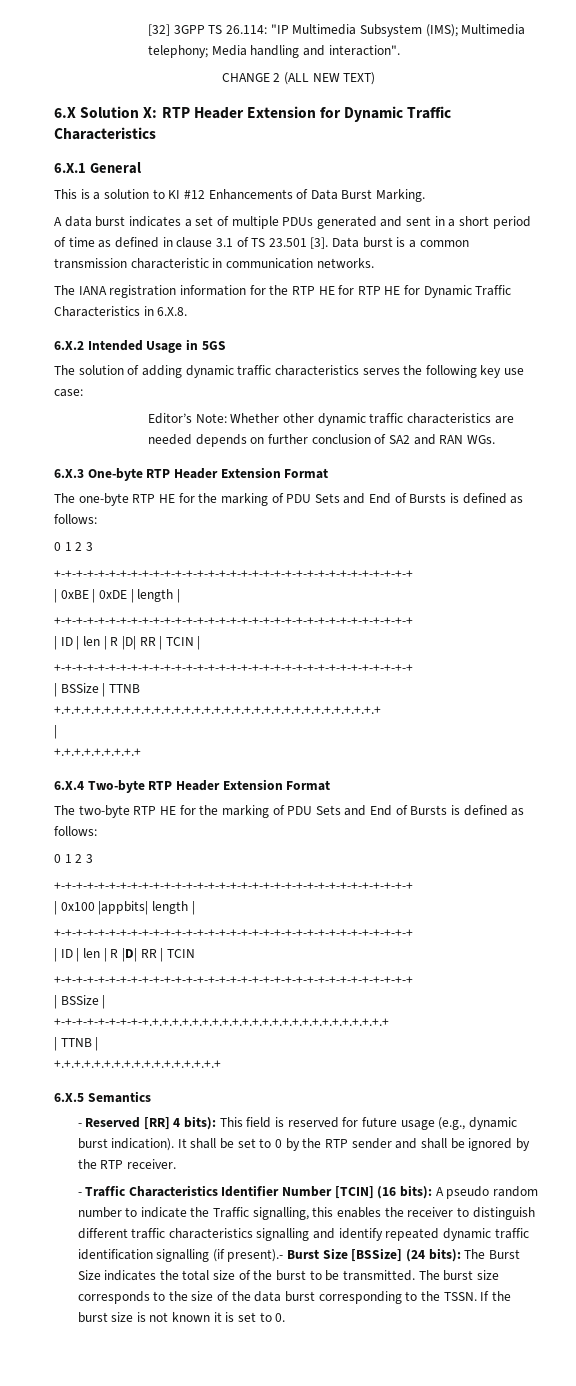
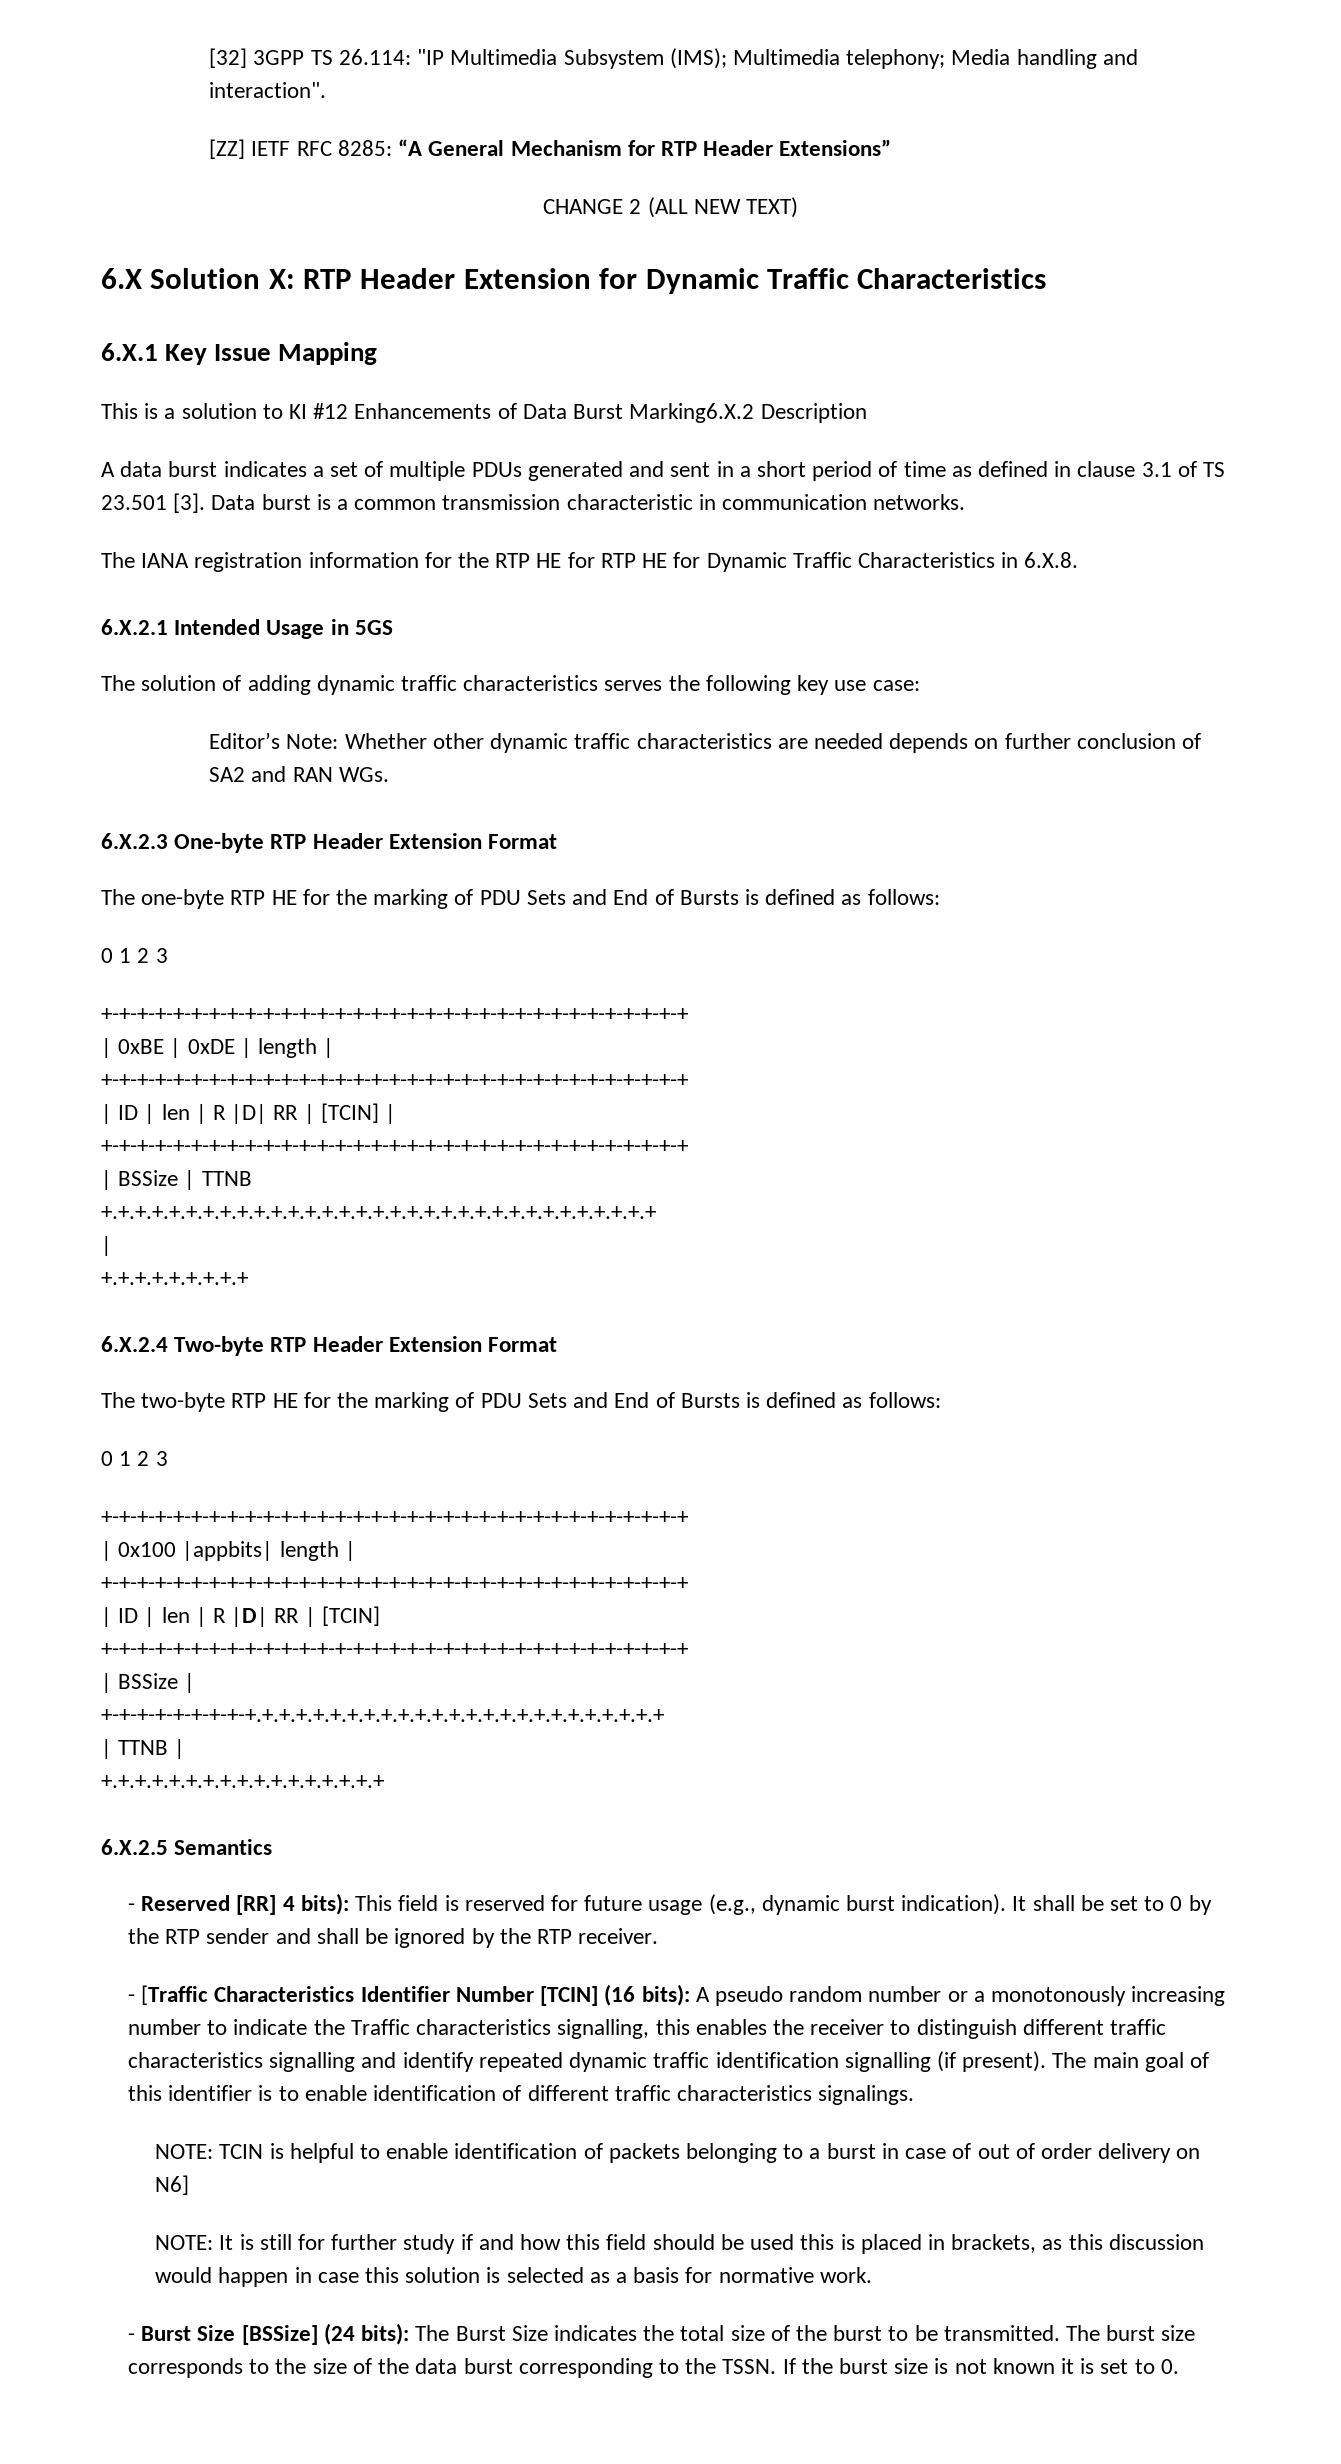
+ [ZZ] IETF RFC 8285: “A General Mechanism for RTP Header Extensions”
- 6.X.1 General
+ 6.X.1 Key Issue Mapping
- This is a solution to KI #12 Enhancements of Data Burst Marking.
+ This is a solution to KI #12 Enhancements of Data Burst Marking6.X.2 Description
- 6.X.2 Intended Usage in 5GS
+ 6.X.2.1 Intended Usage in 5GS
- 6.X.3 One-byte RTP Header Extension Format
+ 6.X.2.3 One-byte RTP Header Extension Format
- | ID | len | R |D| RR | TCIN |
+ | ID | len | R |D| RR | [TCIN] |
- 6.X.4 Two-byte RTP Header Extension Format
+ 6.X.2.4 Two-byte RTP Header Extension Format
  | 0x100 |appbits| length |
  +-+-+-+-+-+-+-+-+-+-+-+-+-+-+-+-+-+-+-+-+-+-+-+-+-+-+-+-+-+-+-+-+
- | ID | len | R |D| RR | TCIN
+ | ID | len | R |D| RR | [TCIN]
- 6.X.5 Semantics
+ 6.X.2.5 Semantics
- - Traffic Characteristics Identifier Number [TCIN] (16 bits): A pseudo random number to indicate the Traffic signalling, this enables the receiver to distinguish different traffic characteristics signalling and identify repeated dynamic traffic identification signalling (if present).- Burst Size [BSSize] (24 bits): The Burst Size indicates the total size of the burst to be transmitted.
+ - [Traffic Characteristics Identifier Number [TCIN] (16 bits): A pseudo random number or a monotonously increasing number to indicate the Traffic characteristics signalling, this enables the receiver to distinguish different traffic characteristics signalling and identify repeated dynamic traffic identification signalling (if present). The main goal of this identifier is to enable identification of different traffic characteristics signalings.
+ NOTE: TCIN is helpful to enable identification of packets belonging to a burst in case of out of order delivery on N6]
+ NOTE: It is still for further study if and how this field should be used this is placed in brackets, as this discussion would happen in case this solution is selected as a basis for normative work.
+ - Burst Size [BSSize] (24 bits): The Burst Size indicates the total size of the burst to be transmitted.

